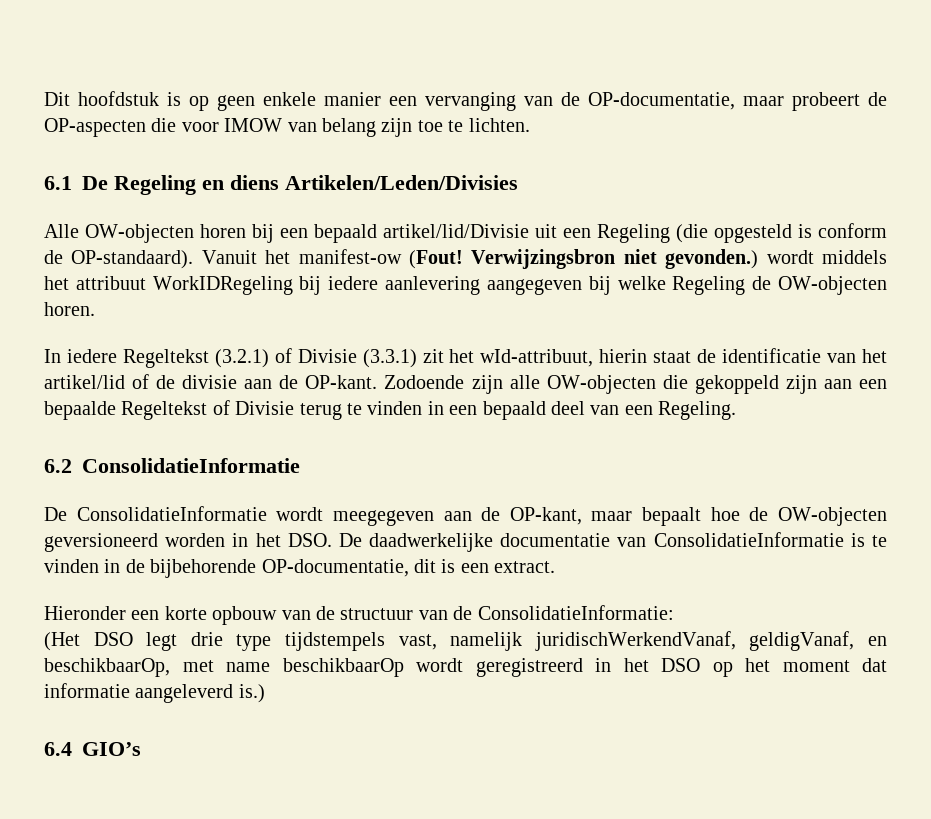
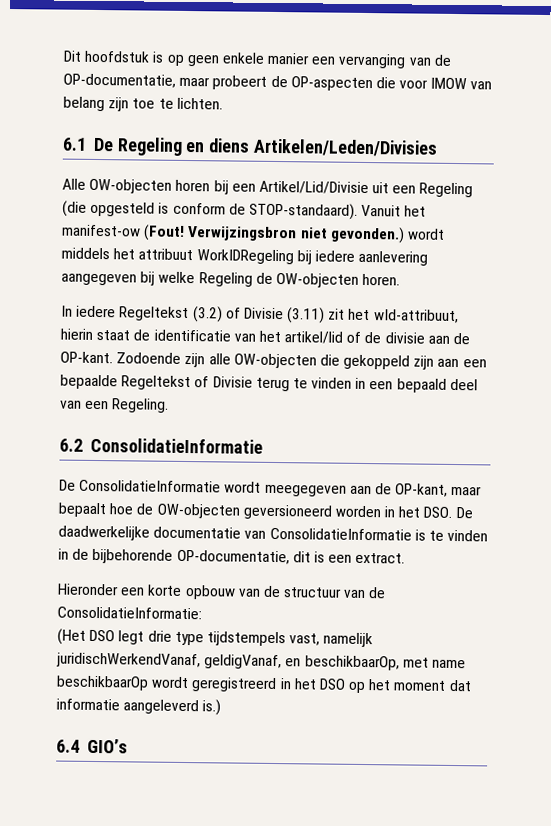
- Alle OW-objecten horen bij een bepaald artikel/lid/Divisie uit een Regeling (die opgesteld is conform de OP-standaard).
+ Alle OW-objecten horen bij een Artikel/Lid/Divisie uit een Regeling (die opgesteld is conform de STOP-standaard).
- In iedere Regeltekst (3.2.1) of Divisie (3.3.1) zit het wId-attribuut, hierin staat de identificatie van het artikel/lid of de divisie aan de OP-kant.
+ In iedere Regeltekst (3.2) of Divisie (3.11) zit het wId-attribuut, hierin staat de identificatie van het artikel/lid of de divisie aan de OP-kant.

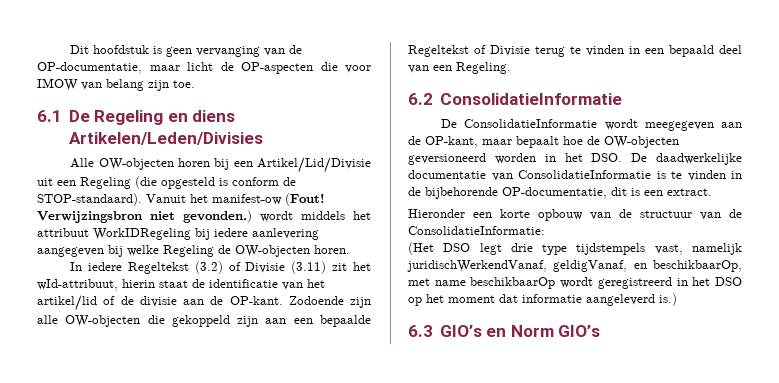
- Dit hoofdstuk is op geen enkele manier een vervanging van de OP-documentatie, maar probeert de OP-aspecten die voor IMOW van belang zijn toe te lichten.
+ Dit hoofdstuk is geen vervanging van de OP-documentatie, maar licht de OP-aspecten die voor IMOW van belang zijn toe.
- 6.4 GIO’s
+ 6.3 GIO’s en Norm GIO’s

